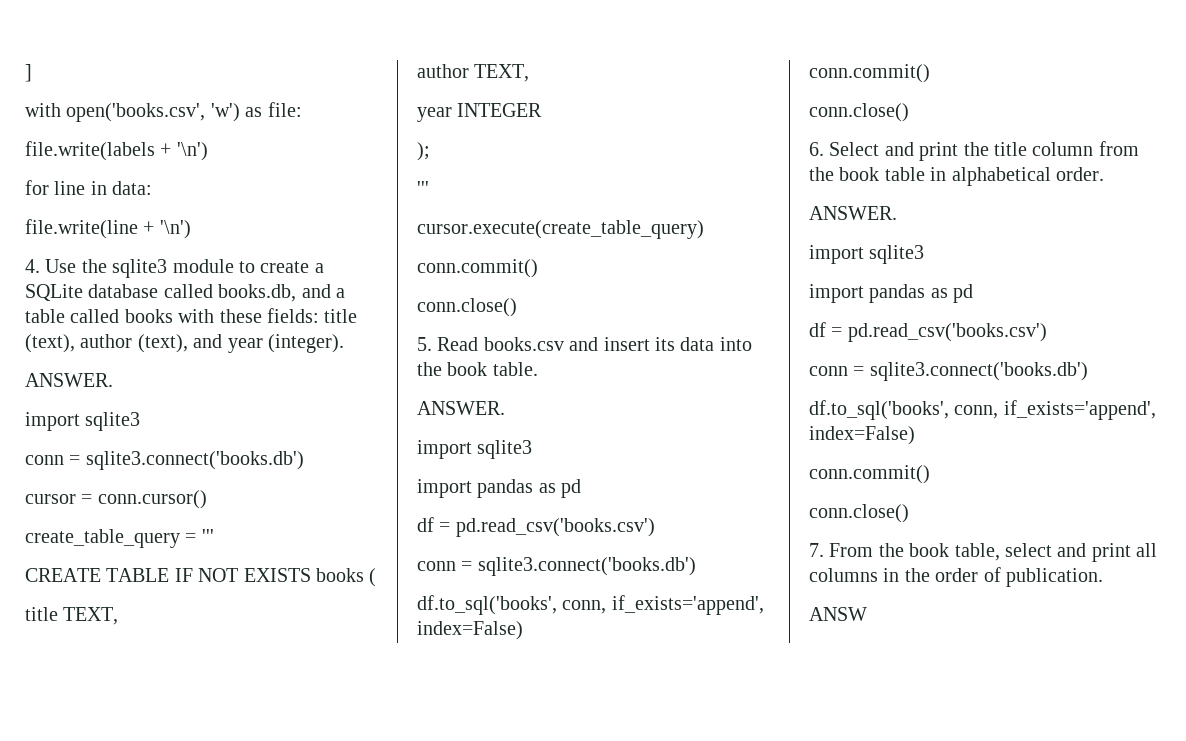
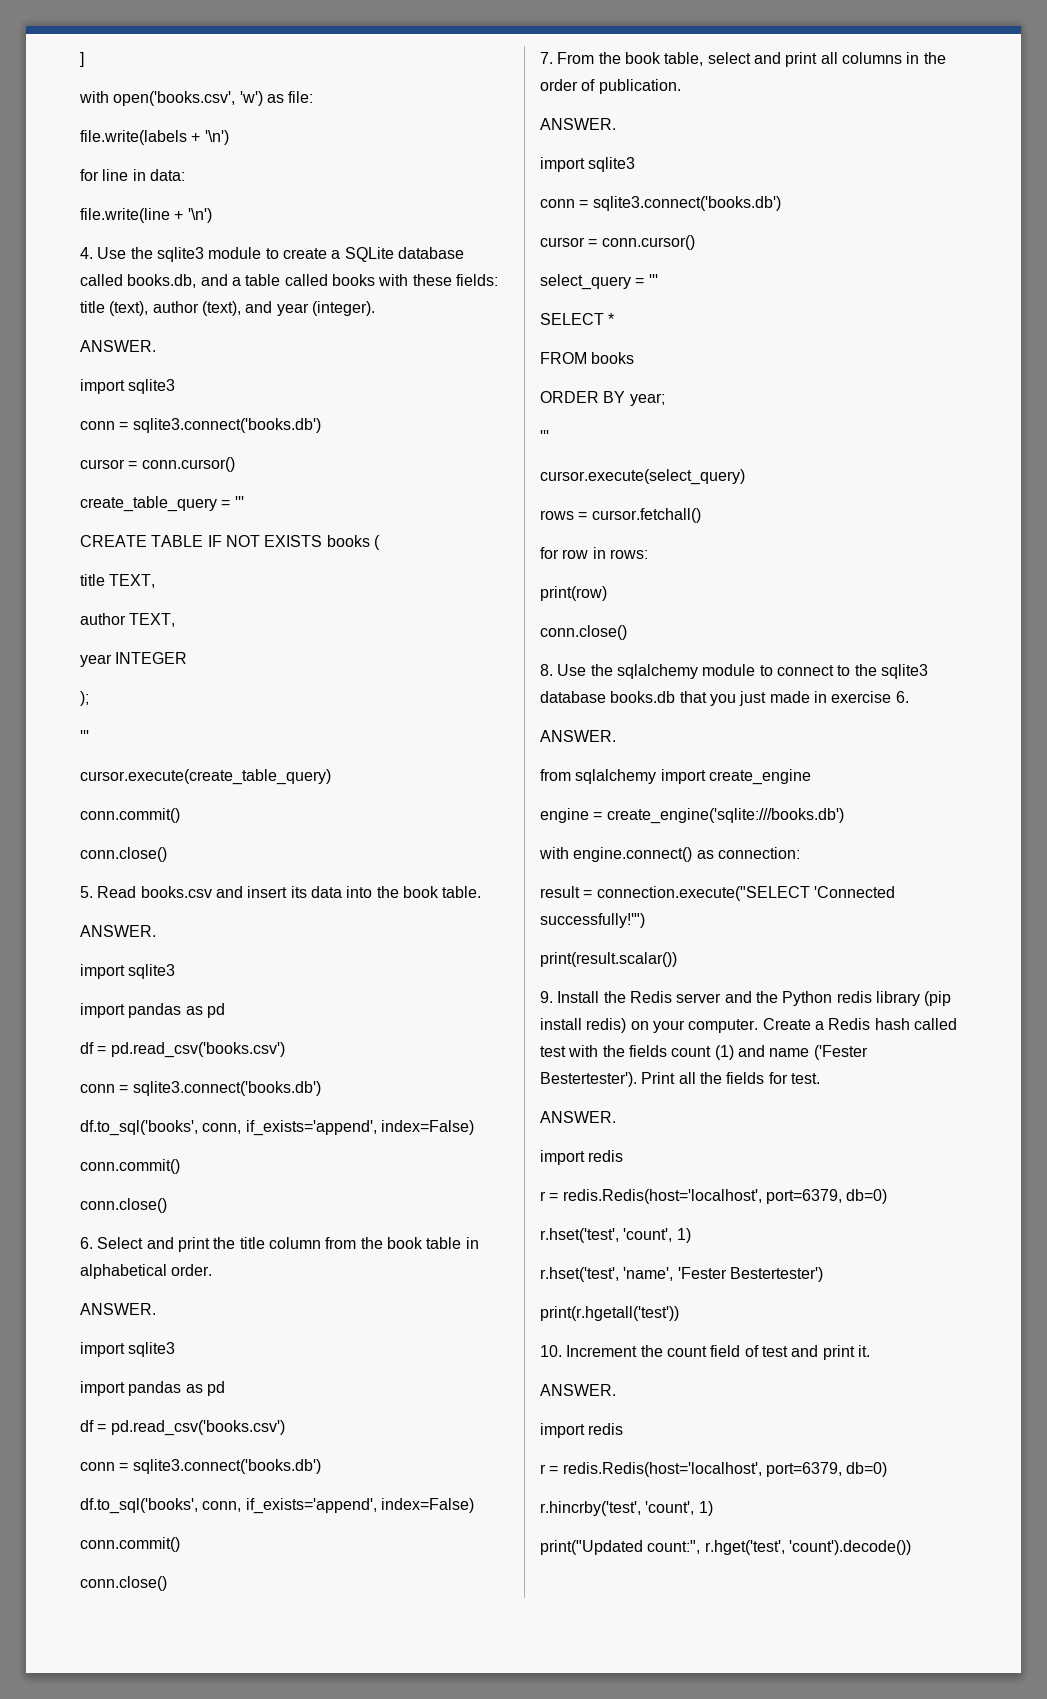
  7. From the book table, select and print all columns in the order of publication.
- ANSW
+ ANSWER.
+ import sqlite3
+ conn = sqlite3.connect('books.db')
+ cursor = conn.cursor()
+ select_query = '''
+ SELECT *
+ FROM books
+ ORDER BY year;
+ '''
+ cursor.execute(select_query)
+ rows = cursor.fetchall()
+ for row in rows:
+ print(row)
+ conn.close()
+ 8. Use the sqlalchemy module to connect to the sqlite3 database books.db that you just made in exercise 6.
+ ANSWER.
+ from sqlalchemy import create_engine
+ engine = create_engine('sqlite:///books.db')
+ with engine.connect() as connection:
+ result = connection.execute("SELECT 'Connected successfully!'")
+ print(result.scalar())
+ 9. Install the Redis server and the Python redis library (pip install redis) on your computer. Create a Redis hash called test with the fields count (1) and name ('Fester Bestertester'). Print all the fields for test.
+ ANSWER.
+ import redis
+ r = redis.Redis(host='localhost', port=6379, db=0)
+ r.hset('test', 'count', 1)
+ r.hset('test', 'name', 'Fester Bestertester')
+ print(r.hgetall('test'))
+ 10. Increment the count field of test and print it.
+ ANSWER.
+ import redis
+ r = redis.Redis(host='localhost', port=6379, db=0)
+ r.hincrby('test', 'count', 1)
+ print("Updated count:", r.hget('test', 'count').decode())

